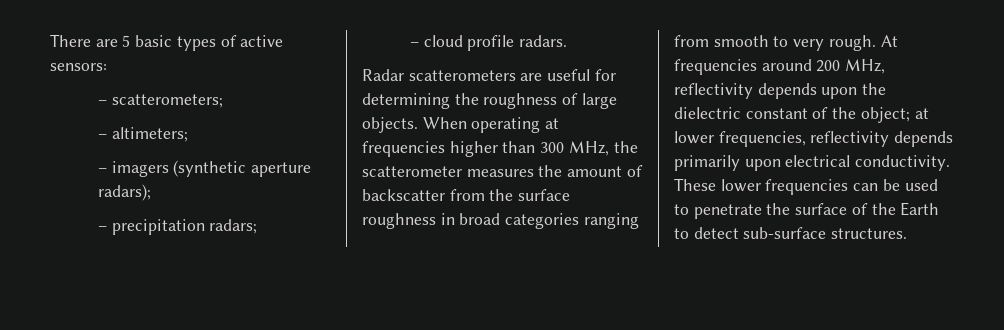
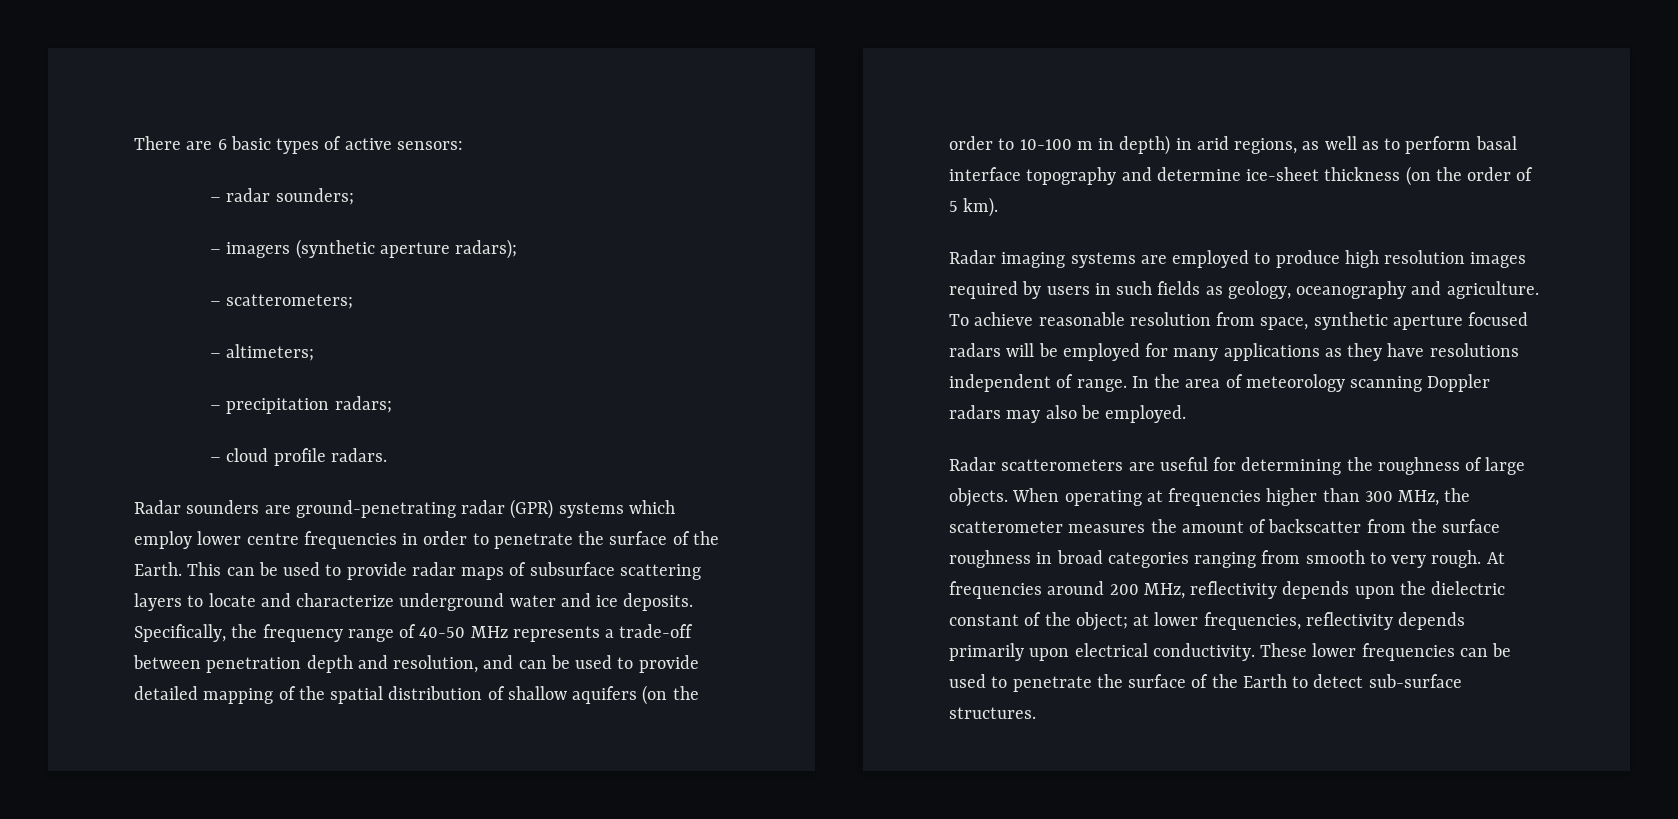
- There are 5 basic types of active sensors:
+ There are 6 basic types of active sensors:
- – scatterometers;
- – altimeters;
+ – radar sounders;
+ – scatterometers;
+ – altimeters;
+ Radar sounders are ground-penetrating radar (GPR) systems which employ lower centre frequencies in order to penetrate the surface of the Earth. This can be used to provide radar maps of subsurface scattering layers to locate and characterize underground water and ice deposits. Specifically, the frequency range of 40-50 MHz represents a trade-off between penetration depth and resolution, and can be used to provide detailed mapping of the spatial distribution of shallow aquifers (on the order to 10-100 m in depth) in arid regions, as well as to perform basal interface topography and determine ice-sheet thickness (on the order of 5 km).
+ Radar imaging systems are employed to produce high resolution images required by users in such fields as geology, oceanography and agriculture. To achieve reasonable resolution from space, synthetic aperture focused radars will be employed for many applications as they have resolutions independent of range. In the area of meteorology scanning Doppler radars may also be employed.

